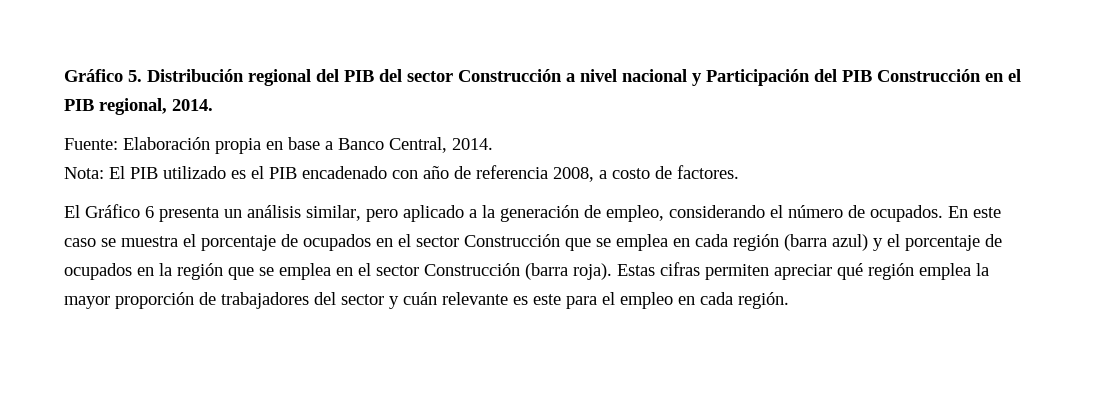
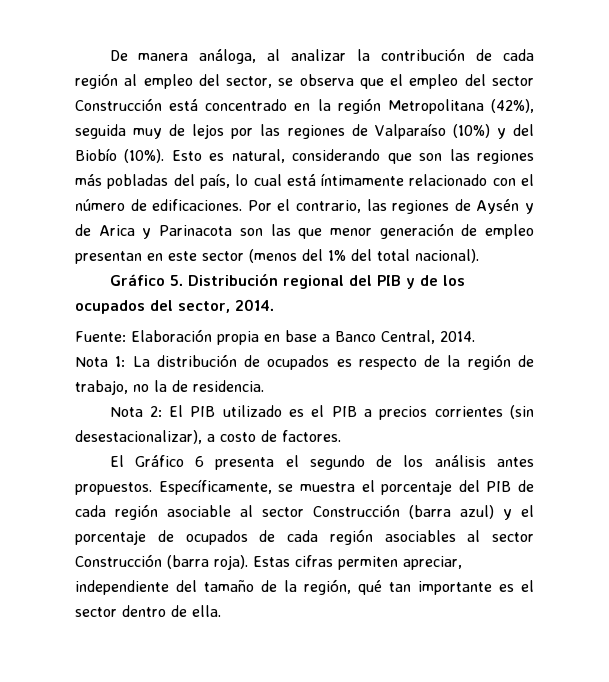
+ De manera análoga, al analizar la contribución de cada región al empleo del sector, se observa que el empleo del sector Construcción está concentrado en la región Metropolitana (42%), seguida muy de lejos por las regiones de Valparaíso (10%) y del Biobío (10%). Esto es natural, considerando que son las regiones más pobladas del país, lo cual está íntimamente relacionado con el número de edificaciones. Por el contrario, las regiones de Aysén y de Arica y Parinacota son las que menor generación de empleo presentan en este sector (menos del 1% del total nacional).
- Gráfico 5. Distribución regional del PIB del sector Construcción a nivel nacional y Participación del PIB Construcción en el PIB regional, 2014.
+ Gráfico 5. Distribución regional del PIB y de los ocupados del sector, 2014.
- Nota: El PIB utilizado es el PIB encadenado con año de referencia 2008, a costo de factores.
+ Nota 1: La distribución de ocupados es respecto de la región de trabajo, no la de residencia.
+ Nota 2: El PIB utilizado es el PIB a precios corrientes (sin desestacionalizar), a costo de factores.
- El Gráfico 6 presenta un análisis similar, pero aplicado a la generación de empleo, considerando el número de ocupados. En este caso se muestra el porcentaje de ocupados en el sector Construcción que se emplea en cada región (barra azul) y el porcentaje de ocupados en la región que se emplea en el sector Construcción (barra roja).
+ El Gráfico 6 presenta el segundo de los análisis antes propuestos. Específicamente, se muestra el porcentaje del PIB de cada región asociable al sector Construcción (barra azul) y el porcentaje de ocupados de cada región asociables al sector Construcción (barra roja).
- Estas cifras permiten apreciar qué región emplea la mayor proporción de trabajadores del sector y cuán relevante es este para el empleo en cada región.
+ Estas cifras permiten apreciar, independiente del tamaño de la región, qué tan importante es el sector dentro de ella.

